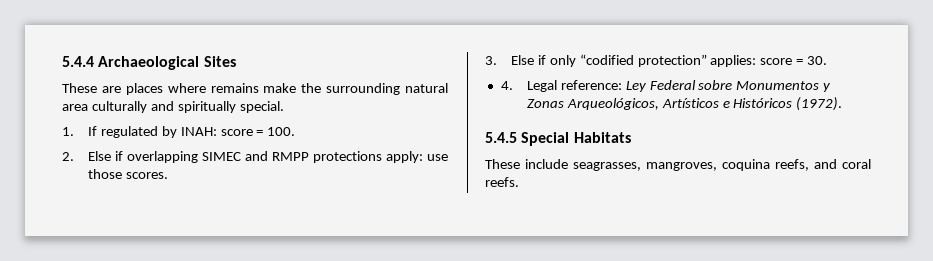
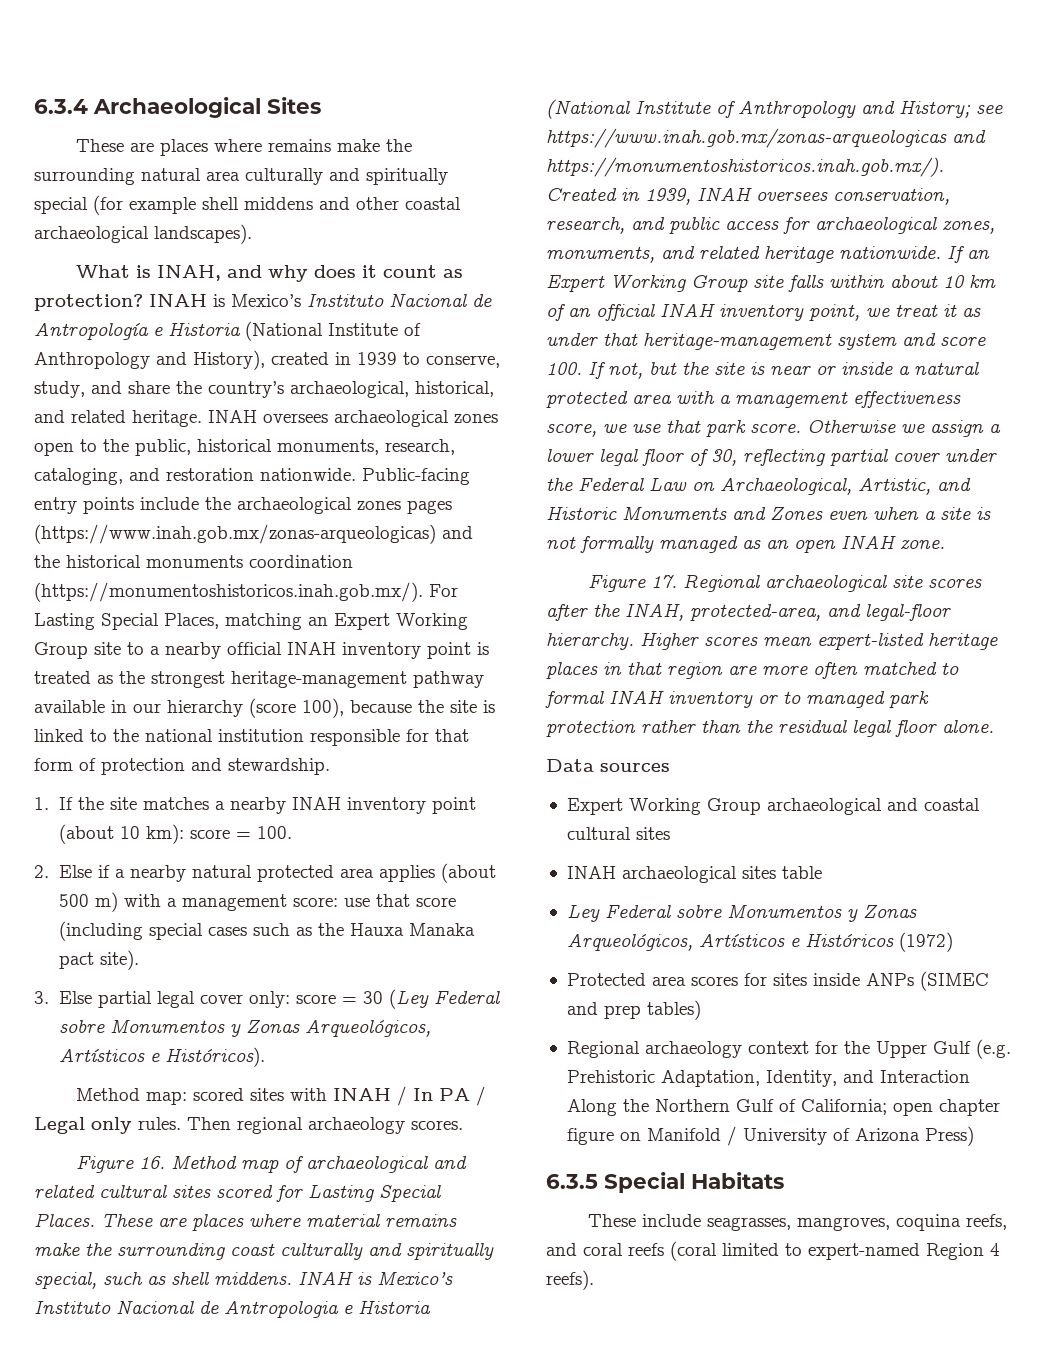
- 5.4.4 Archaeological Sites
+ 6.3.4 Archaeological Sites
- These are places where remains make the surrounding natural area culturally and spiritually special.
- 1. If regulated by INAH: score = 100.
+ These are places where remains make the surrounding natural area culturally and spiritually special (for example shell middens and other coastal archaeological landscapes).
+ What is INAH, and why does it count as protection? INAH is Mexico’s Instituto Nacional de Antropología e Historia (National Institute of Anthropology and History), created in 1939 to conserve, study, and share the country’s archaeological, historical, and related heritage. INAH oversees archaeological zones open to the public, historical monuments, research, cataloging, and restoration nationwide. Public-facing entry points include the archaeological zones pages (https://www.inah.gob.mx/zonas-arqueologicas) and the historical monuments coordination (https://monumentoshistoricos.inah.gob.mx/). For Lasting Special Places, matching an Expert Working Group site to a nearby official INAH inventory point is treated as the strongest heritage-management pathway available in our hierarchy (score 100), because the site is linked to the national institution responsible for that form of protection and stewardship.
+ 1. If the site matches a nearby INAH inventory point (about 10 km): score = 100.
- 2. Else if overlapping SIMEC and RMPP protections apply: use those scores.
- 3. Else if only “codified protection” applies: score = 30.
- 4. Legal reference: Ley Federal sobre Monumentos y Zonas Arqueológicos, Artísticos e Históricos (1972).
- 5.4.5 Special Habitats
+ 2. Else if a nearby natural protected area applies (about 500 m) with a management score: use that score (including special cases such as the Hauxa Manaka pact site).
+ 3. Else partial legal cover only: score = 30 (Ley Federal sobre Monumentos y Zonas Arqueológicos, Artísticos e Históricos).
+ Method map: scored sites with INAH / In PA / Legal only rules. Then regional archaeology scores.
+ Figure 16. Method map of archaeological and related cultural sites scored for Lasting Special Places. These are places where material remains make the surrounding coast culturally and spiritually special, such as shell middens. INAH is Mexico’s Instituto Nacional de Antropologia e Historia (National Institute of Anthropology and History; see https://www.inah.gob.mx/zonas-arqueologicas and https://monumentoshistoricos.inah.gob.mx/). Created in 1939, INAH oversees conservation, research, and public access for archaeological zones, monuments, and related heritage nationwide. If an Expert Working Group site falls within about 10 km of an official INAH inventory point, we treat it as under that heritage-management system and score 100. If not, but the site is near or inside a natural protected area with a management effectiveness score, we use that park score. Otherwise we assign a lower legal floor of 30, reflecting partial cover under the Federal Law on Archaeological, Artistic, and Historic Monuments and Zones even when a site is not formally managed as an open INAH zone.
+ Figure 17. Regional archaeological site scores after the INAH, protected-area, and legal-floor hierarchy. Higher scores mean expert-listed heritage places in that region are more often matched to formal INAH inventory or to managed park protection rather than the residual legal floor alone.
+ Data sources
+ Expert Working Group archaeological and coastal cultural sites
+ INAH archaeological sites table
+ Ley Federal sobre Monumentos y Zonas Arqueológicos, Artísticos e Históricos (1972)
+ Protected area scores for sites inside ANPs (SIMEC and prep tables)
+ Regional archaeology context for the Upper Gulf (e.g. Prehistoric Adaptation, Identity, and Interaction Along the Northern Gulf of California; open chapter figure on Manifold / University of Arizona Press)
+ 6.3.5 Special Habitats
- These include seagrasses, mangroves, coquina reefs, and coral reefs.
+ These include seagrasses, mangroves, coquina reefs, and coral reefs (coral limited to expert-named Region 4 reefs).

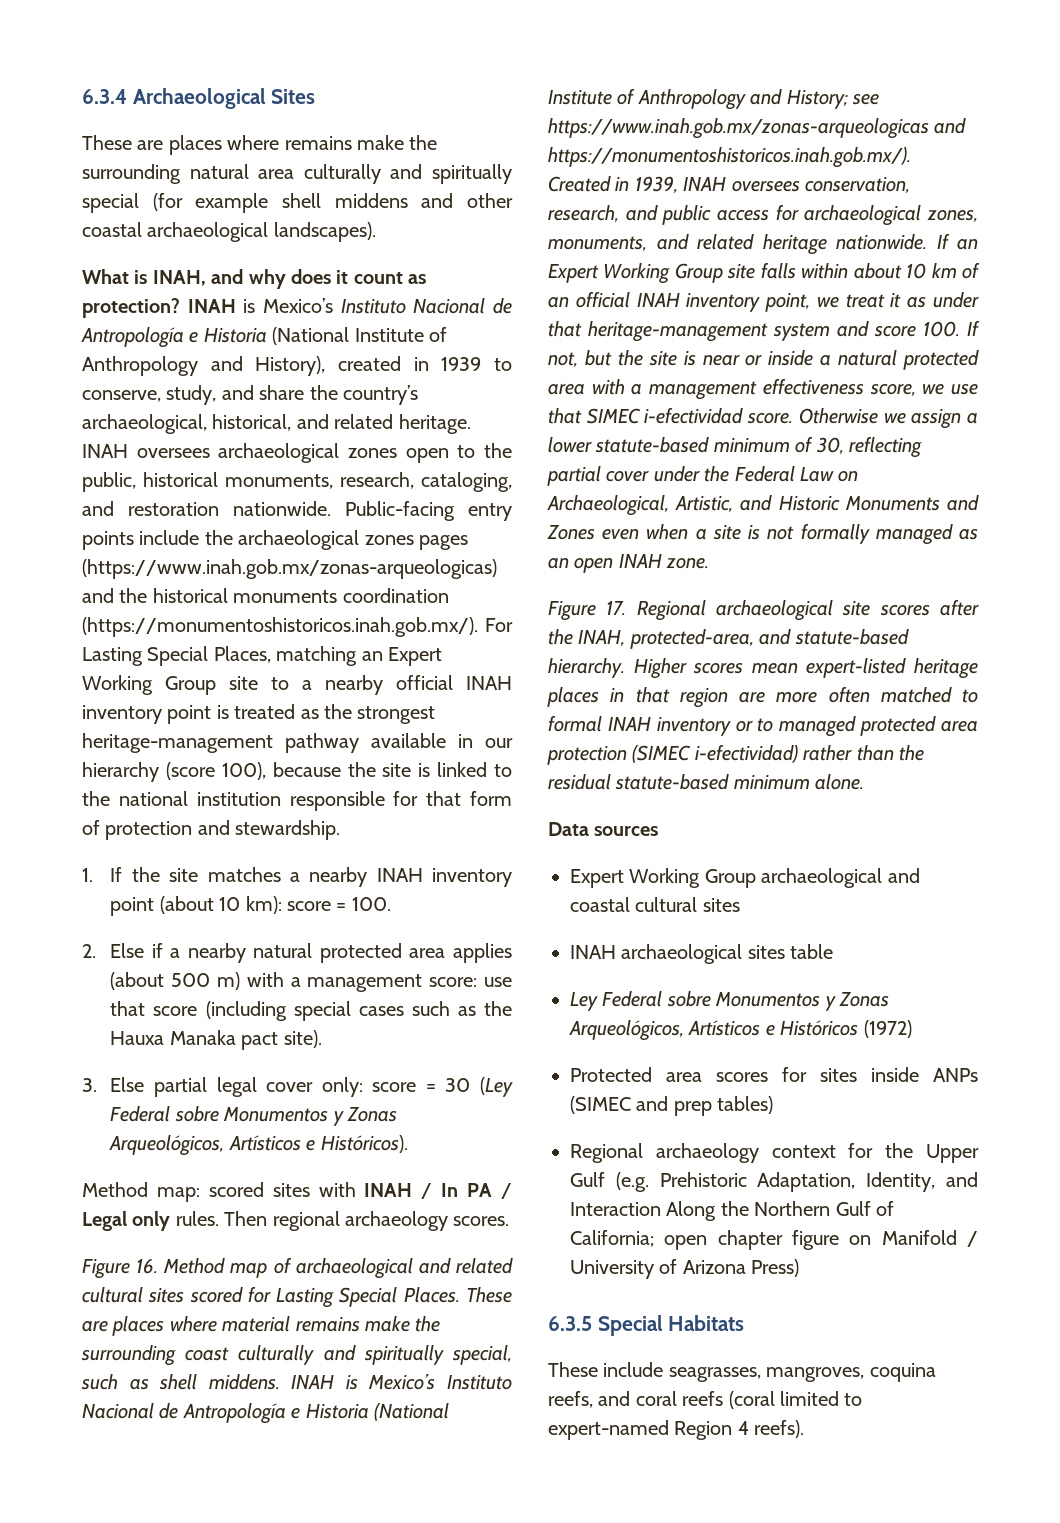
- INAH is Mexico’s Instituto Nacional de Antropologia e Historia (National Institute of Anthropology and History; see https://www.inah.gob.mx/zonas-arqueologicas and https://monumentoshistoricos.inah.gob.mx/). Created in 1939, INAH oversees conservation, research, and public access for archaeological zones, monuments, and related heritage nationwide.
+ INAH is Mexico’s Instituto Nacional de Antropología e Historia (National Institute of Anthropology and History; see https://www.inah.gob.mx/zonas-arqueologicas and https://monumentoshistoricos.inah.gob.mx/). Created in 1939, INAH oversees conservation, research, and public access for archaeological zones, monuments, and related heritage nationwide.
- If an Expert Working Group site falls within about 10 km of an official INAH inventory point, we treat it as under that heritage-management system and score 100. If not, but the site is near or inside a natural protected area with a management effectiveness score, we use that park score.
+ If an Expert Working Group site falls within about 10 km of an official INAH inventory point, we treat it as under that heritage-management system and score 100. If not, but the site is near or inside a natural protected area with a management effectiveness score, we use that SIMEC i-efectividad score.
- Otherwise we assign a lower legal floor of 30, reflecting partial cover under the Federal Law on Archaeological, Artistic, and Historic Monuments and Zones even when a site is not formally managed as an open INAH zone.
+ Otherwise we assign a lower statute-based minimum of 30, reflecting partial cover under the Federal Law on Archaeological, Artistic, and Historic Monuments and Zones even when a site is not formally managed as an open INAH zone.
- Figure 17. Regional archaeological site scores after the INAH, protected-area, and legal-floor hierarchy.
+ Figure 17. Regional archaeological site scores after the INAH, protected-area, and statute-based hierarchy.
- Higher scores mean expert-listed heritage places in that region are more often matched to formal INAH inventory or to managed park protection rather than the residual legal floor alone.
+ Higher scores mean expert-listed heritage places in that region are more often matched to formal INAH inventory or to managed protected area protection (SIMEC i-efectividad) rather than the residual statute-based minimum alone.

